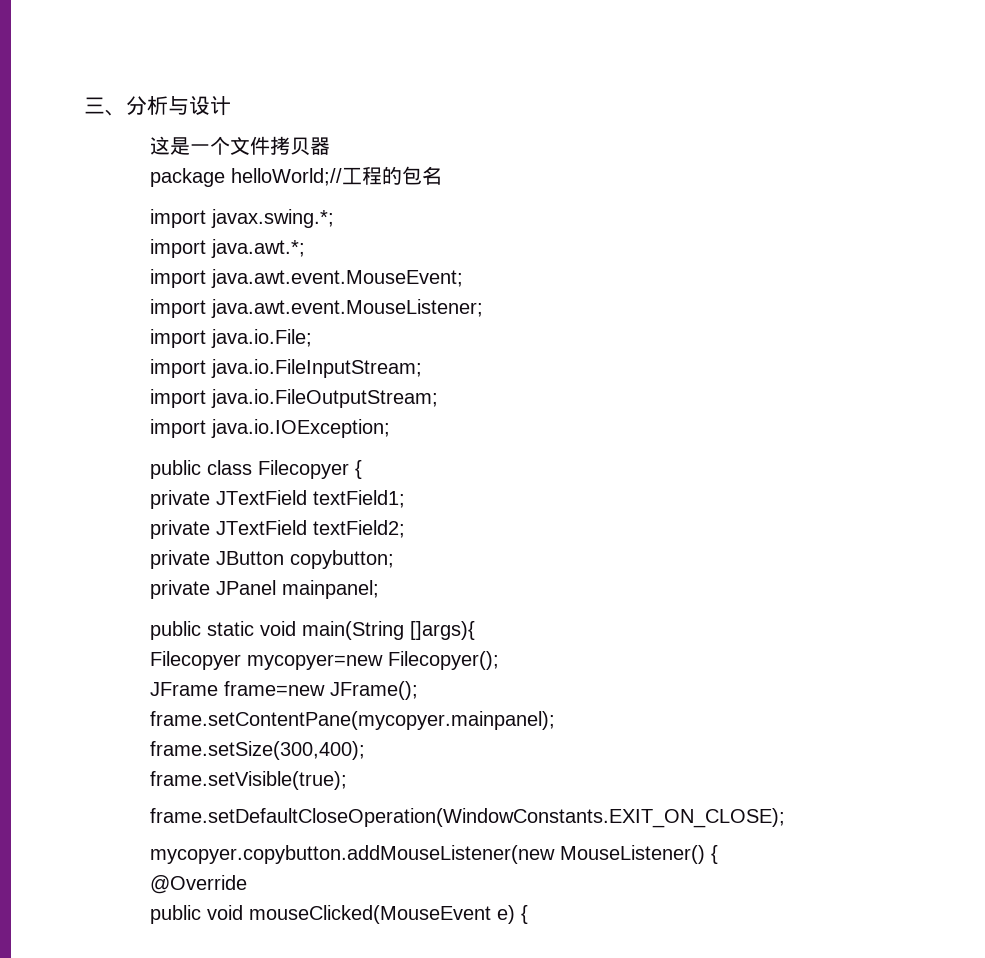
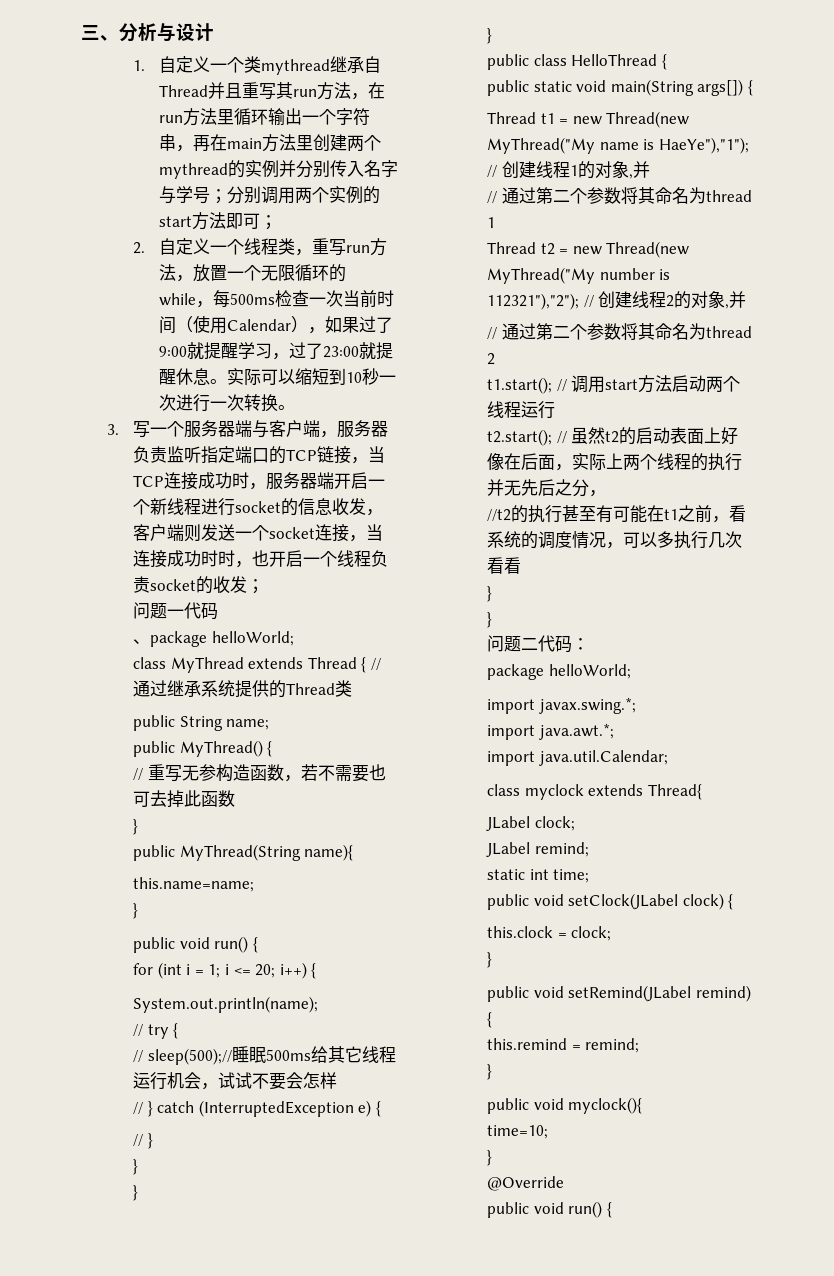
- 这是一个文件拷贝器
- package helloWorld;//工程的包名
+ 1.自定义一个类mythread继承自Thread并且重写其run方法，在run方法里循环输出一个字符串，再在main方法里创建两个mythread的实例并分别传入名字与学号；分别调用两个实例的start方法即可；
+ 2.自定义一个线程类，重写run方法，放置一个无限循环的while，每500ms检查一次当前时间（使用Calendar），如果过了9:00就提醒学习，过了23:00就提醒休息。实际可以缩短到10秒一次进行一次转换。
+ 3.写一个服务器端与客户端，服务器负责监听指定端口的TCP链接，当TCP连接成功时，服务器端开启一个新线程进行socket的信息收发，客户端则发送一个socket连接，当连接成功时时，也开启一个线程负责socket的收发；
+ 问题一代码
+ 、package helloWorld;
+ class MyThread extends Thread { // 通过继承系统提供的Thread类
+ public String name;
+ public MyThread() {
+ // 重写无参构造函数，若不需要也可去掉此函数
+ }
+ public MyThread(String name){
+ this.name=name;
+ }
+ public void run() {
+ for (int i = 1; i <= 20; i++) {
+ System.out.println(name);
+ // try {
+ // sleep(500);//睡眠500ms给其它线程运行机会，试试不要会怎样
+ // } catch (InterruptedException e) {
+ // }
+ }
+ }
+ }
+ public class HelloThread {
+ public static void main(String args[]) {
+ Thread t1 = new Thread(new MyThread("My name is HaeYe"),"1"); // 创建线程1的对象,并
+ // 通过第二个参数将其命名为thread 1
+ Thread t2 = new Thread(new MyThread("My number is 112321"),"2"); // 创建线程2的对象,并
+ // 通过第二个参数将其命名为thread 2
+ t1.start(); // 调用start方法启动两个线程运行
+ t2.start(); // 虽然t2的启动表面上好像在后面，实际上两个线程的执行并无先后之分，
+ //t2的执行甚至有可能在t1之前，看系统的调度情况，可以多执行几次看看
+ }
+ }
+ 问题二代码：
+ package helloWorld;
- import java.awt.event.MouseEvent;
- import java.awt.event.MouseListener;
- import java.io.File;
- import java.io.FileInputStream;
- import java.io.FileOutputStream;
- import java.io.IOException;
- public class Filecopyer {
- private JTextField textField1;
- private JTextField textField2;
- private JButton copybutton;
- private JPanel mainpanel;
- public static void main(String []args){
- Filecopyer mycopyer=new Filecopyer();
- JFrame frame=new JFrame();
- frame.setContentPane(mycopyer.mainpanel);
- frame.setSize(300,400);
- frame.setVisible(true);
- frame.setDefaultCloseOperation(WindowConstants.EXIT_ON_CLOSE);
- mycopyer.copybutton.addMouseListener(new MouseListener() {
+ import java.util.Calendar;
+ class myclock extends Thread{
+ JLabel clock;
+ JLabel remind;
+ static int time;
+ public void setClock(JLabel clock) {
+ this.clock = clock;
+ }
+ public void setRemind(JLabel remind) {
+ this.remind = remind;
+ }
+ public void myclock(){
+ time=10;
+ }
  @Override
- public void mouseClicked(MouseEvent e) {
+ public void run() {

